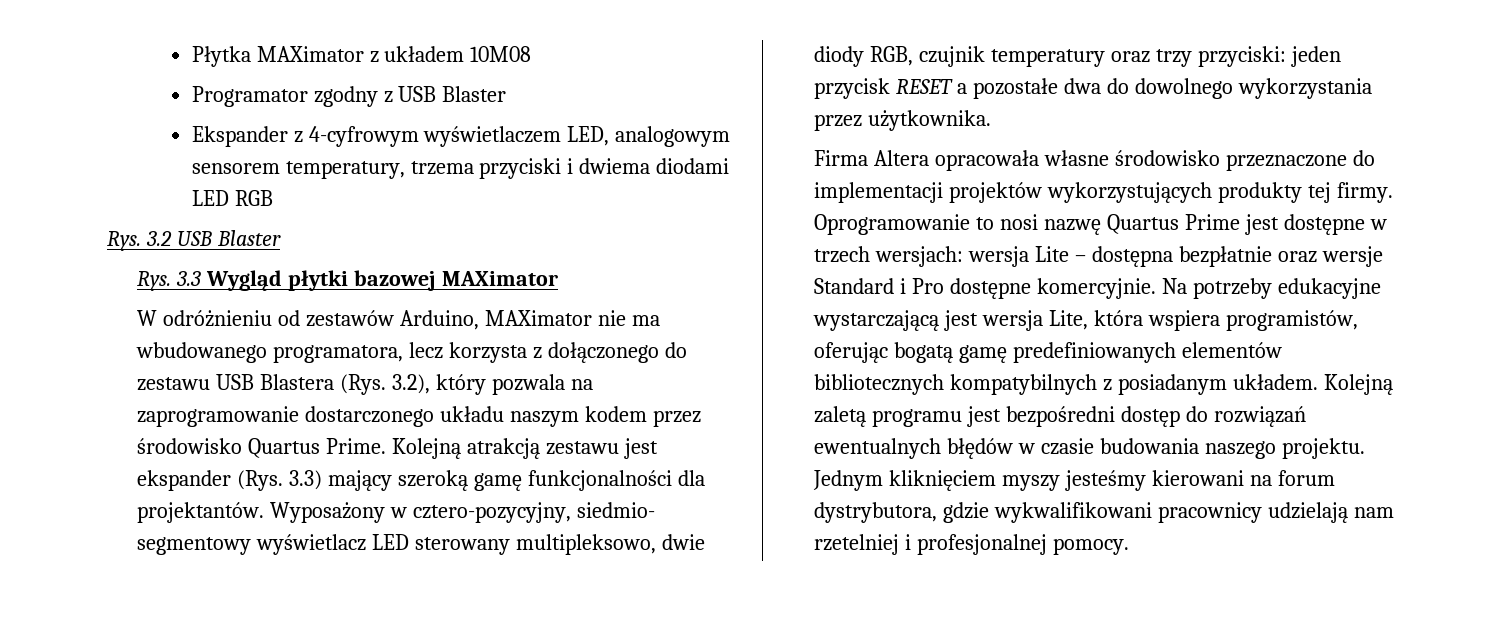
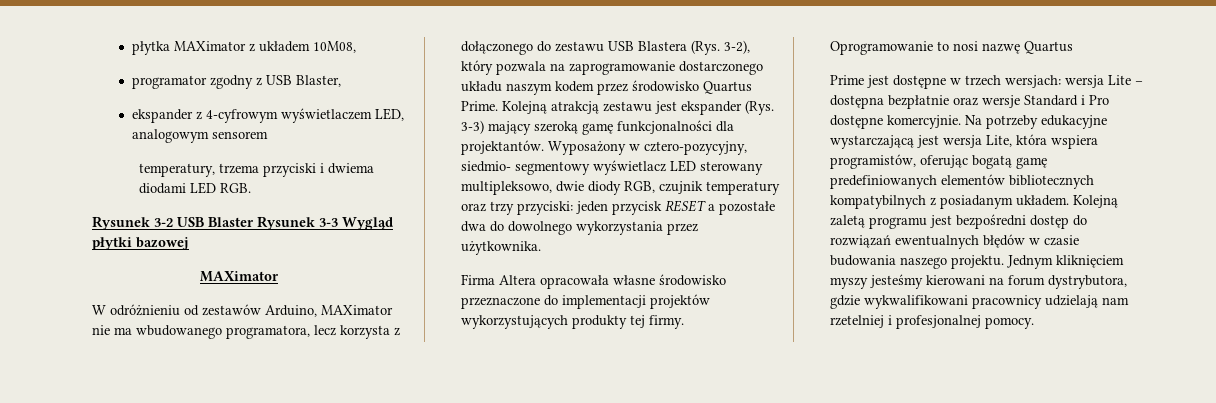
- Płytka MAXimator z układem 10M08
- Programator zgodny z USB Blaster
- Ekspander z 4-cyfrowym wyświetlaczem LED, analogowym sensorem temperatury, trzema przyciski i dwiema diodami LED RGB
- Rys. 3.2 USB Blaster
- Rys. 3.3 Wygląd płytki bazowej MAXimator
+ płytka MAXimator z układem 10M08,
+ programator zgodny z USB Blaster,
+ ekspander z 4-cyfrowym wyświetlaczem LED, analogowym sensorem
+ temperatury, trzema przyciski i dwiema diodami LED RGB.
+ Rysunek 3-2 USB Blaster Rysunek 3-3 Wygląd płytki bazowej
+ MAXimator
- W odróżnieniu od zestawów Arduino, MAXimator nie ma wbudowanego programatora, lecz korzysta z dołączonego do zestawu USB Blastera (Rys. 3.2), który pozwala na zaprogramowanie dostarczonego układu naszym kodem przez środowisko Quartus Prime.
+ W odróżnieniu od zestawów Arduino, MAXimator nie ma wbudowanego programatora, lecz korzysta z dołączonego do zestawu USB Blastera (Rys. 3-2), który pozwala na zaprogramowanie dostarczonego układu naszym kodem przez środowisko Quartus Prime.
- Kolejną atrakcją zestawu jest ekspander (Rys. 3.3) mający szeroką gamę funkcjonalności dla projektantów.
+ Kolejną atrakcją zestawu jest ekspander (Rys. 3-3) mający szeroką gamę funkcjonalności dla projektantów.
- Oprogramowanie to nosi nazwę Quartus Prime jest dostępne w trzech wersjach: wersja Lite – dostępna bezpłatnie oraz wersje Standard i Pro dostępne komercyjnie.
+ Oprogramowanie to nosi nazwę Quartus
+ Prime jest dostępne w trzech wersjach: wersja Lite – dostępna bezpłatnie oraz wersje Standard i Pro dostępne komercyjnie.

